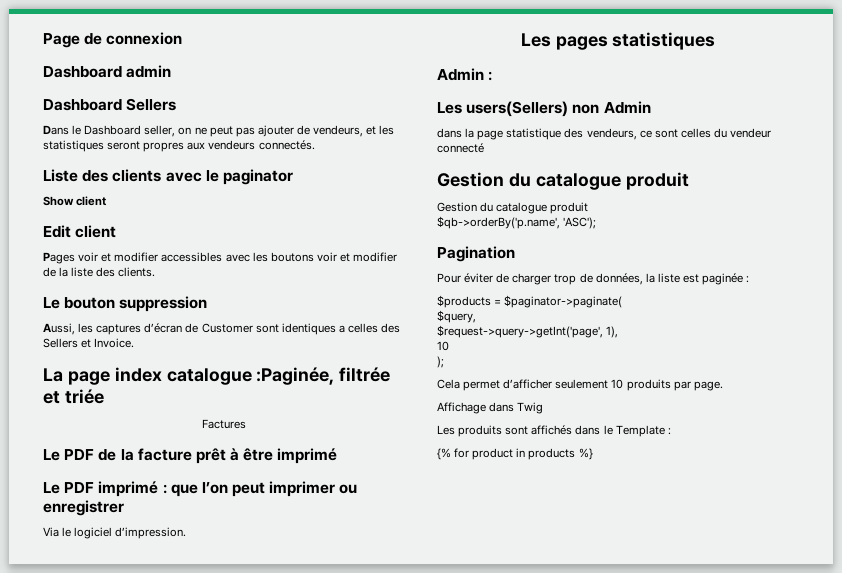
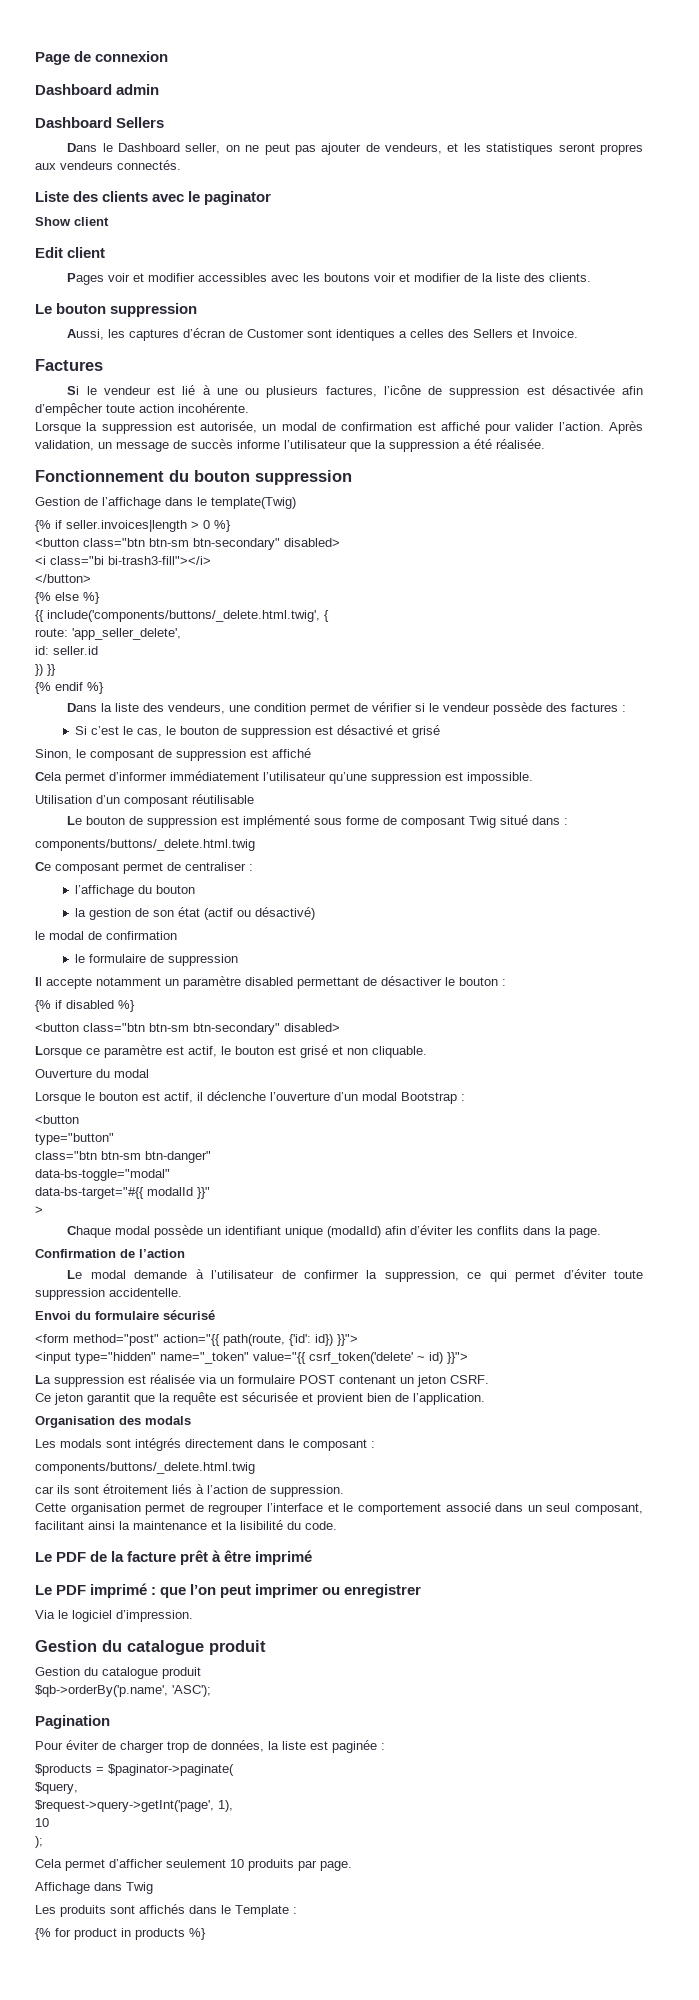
- La page index catalogue :Paginée, filtrée et triée
  Factures
+ Si le vendeur est lié à une ou plusieurs factures, l’icône de suppression est désactivée afin d’empêcher toute action incohérente.
+ Lorsque la suppression est autorisée, un modal de confirmation est affiché pour valider l’action. Après validation, un message de succès informe l’utilisateur que la suppression a été réalisée.
+ Fonctionnement du bouton suppression
+ Gestion de l’affichage dans le template(Twig)
+ {% if seller.invoices|length > 0 %}
+ <button class="btn btn-sm btn-secondary" disabled>
+ <i class="bi bi-trash3-fill"></i>
+ </button>
+ {% else %}
+ {{ include('components/buttons/_delete.html.twig', {
+ route: 'app_seller_delete',
+ id: seller.id
+ }) }}
+ {% endif %}
+ Dans la liste des vendeurs, une condition permet de vérifier si le vendeur possède des factures :
+ Si c’est le cas, le bouton de suppression est désactivé et grisé
+ Sinon, le composant de suppression est affiché
+ Cela permet d’informer immédiatement l’utilisateur qu’une suppression est impossible.
+ Utilisation d’un composant réutilisable
+ Le bouton de suppression est implémenté sous forme de composant Twig situé dans :
+ components/buttons/_delete.html.twig
+ Ce composant permet de centraliser :
+ l’affichage du bouton
+ la gestion de son état (actif ou désactivé)
+ le modal de confirmation
+ le formulaire de suppression
+ Il accepte notamment un paramètre disabled permettant de désactiver le bouton :
+ {% if disabled %}
+ <button class="btn btn-sm btn-secondary" disabled>
+ Lorsque ce paramètre est actif, le bouton est grisé et non cliquable.
+ Ouverture du modal
+ Lorsque le bouton est actif, il déclenche l’ouverture d’un modal Bootstrap :
+ <button
+ type="button"
+ class="btn btn-sm btn-danger"
+ data-bs-toggle="modal"
+ data-bs-target="#{{ modalId }}"
+ >
+ Chaque modal possède un identifiant unique (modalId) afin d’éviter les conflits dans la page.
+ Confirmation de l’action
+ Le modal demande à l’utilisateur de confirmer la suppression, ce qui permet d’éviter toute suppression accidentelle.
+ Envoi du formulaire sécurisé
+ <form method="post" action="{{ path(route, {'id': id}) }}">
+ <input type="hidden" name="_token" value="{{ csrf_token('delete' ~ id) }}">
+ La suppression est réalisée via un formulaire POST contenant un jeton CSRF.
+ Ce jeton garantit que la requête est sécurisée et provient bien de l’application.
+ Organisation des modals
+ Les modals sont intégrés directement dans le composant :
+ components/buttons/_delete.html.twig
+ car ils sont étroitement liés à l’action de suppression.
+ Cette organisation permet de regrouper l’interface et le comportement associé dans un seul composant, facilitant ainsi la maintenance et la lisibilité du code.
- Les pages statistiques
- Admin :
- Les users(Sellers) non Admin
- dans la page statistique des vendeurs, ce sont celles du vendeur connecté

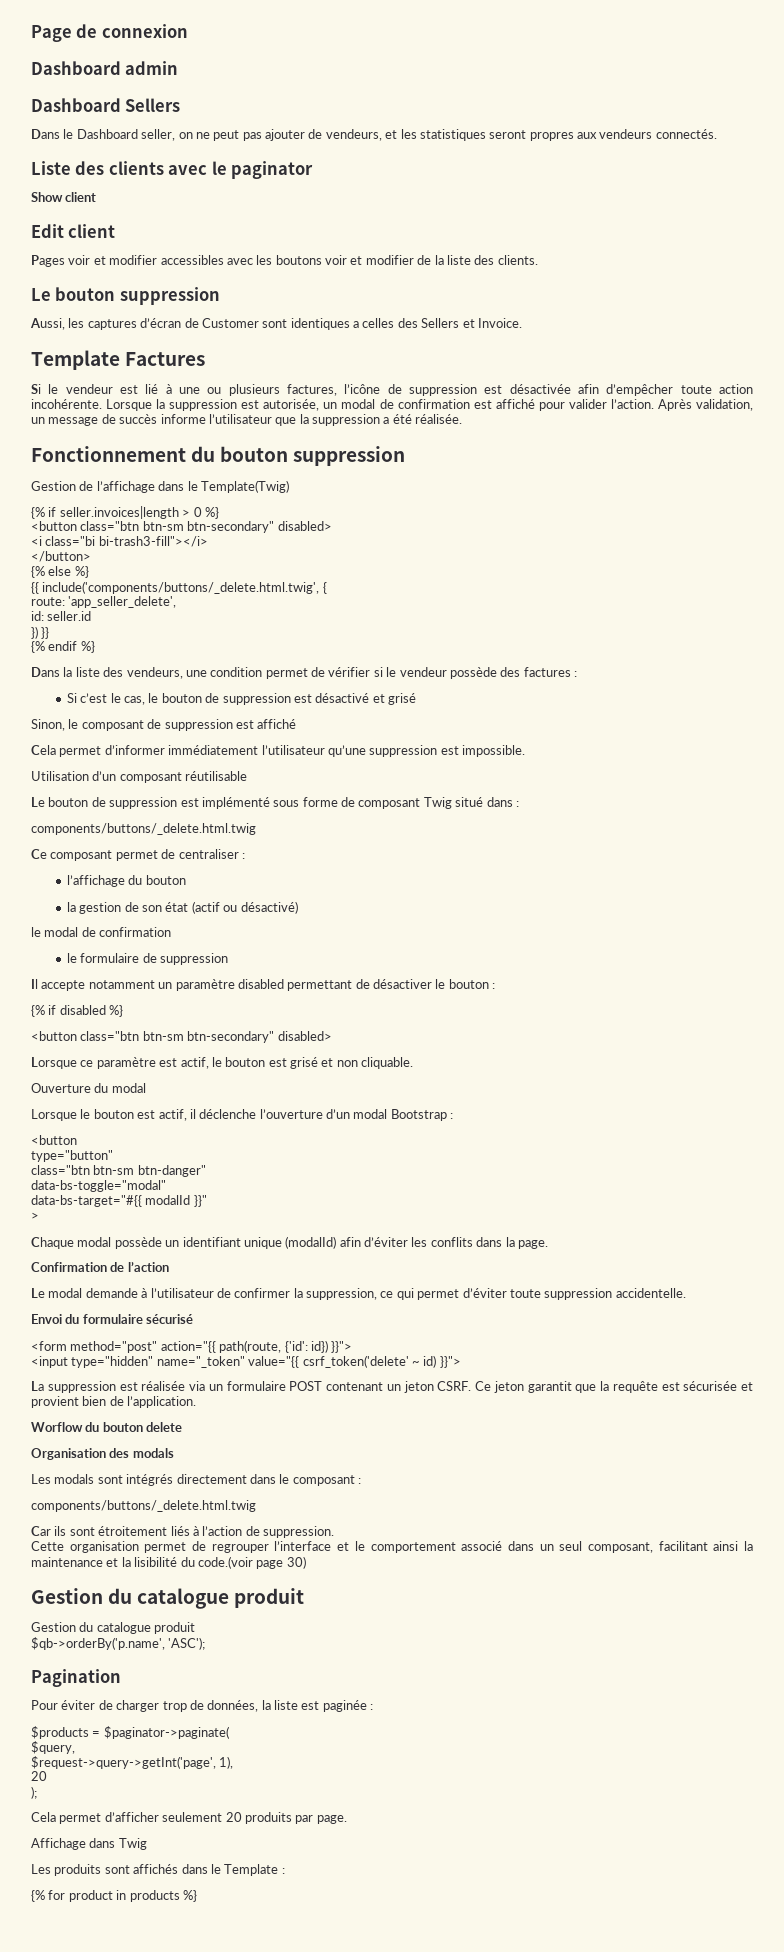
- Factures
+ Template Factures
- Si le vendeur est lié à une ou plusieurs factures, l’icône de suppression est désactivée afin d’empêcher toute action incohérente.
- Lorsque la suppression est autorisée, un modal de confirmation est affiché pour valider l’action.
+ Si le vendeur est lié à une ou plusieurs factures, l’icône de suppression est désactivée afin d’empêcher toute action incohérente. Lorsque la suppression est autorisée, un modal de confirmation est affiché pour valider l’action.
- Gestion de l’affichage dans le template(Twig)
+ Gestion de l’affichage dans le Template(Twig)
- La suppression est réalisée via un formulaire POST contenant un jeton CSRF.
- Ce jeton garantit que la requête est sécurisée et provient bien de l’application.
+ La suppression est réalisée via un formulaire POST contenant un jeton CSRF. Ce jeton garantit que la requête est sécurisée et provient bien de l’application.
+ Worflow du bouton delete
- car ils sont étroitement liés à l’action de suppression.
+ Car ils sont étroitement liés à l’action de suppression.
- Cette organisation permet de regrouper l’interface et le comportement associé dans un seul composant, facilitant ainsi la maintenance et la lisibilité du code.
- Le PDF de la facture prêt à être imprimé
- Le PDF imprimé : que l’on peut imprimer ou enregistrer
- Via le logiciel d’impression.
+ Cette organisation permet de regrouper l’interface et le comportement associé dans un seul composant, facilitant ainsi la maintenance et la lisibilité du code.(voir page 30)
  $request->query->getInt('page', 1),
- 10
+ 20
- Cela permet d’afficher seulement 10 produits par page.
+ Cela permet d’afficher seulement 20 produits par page.

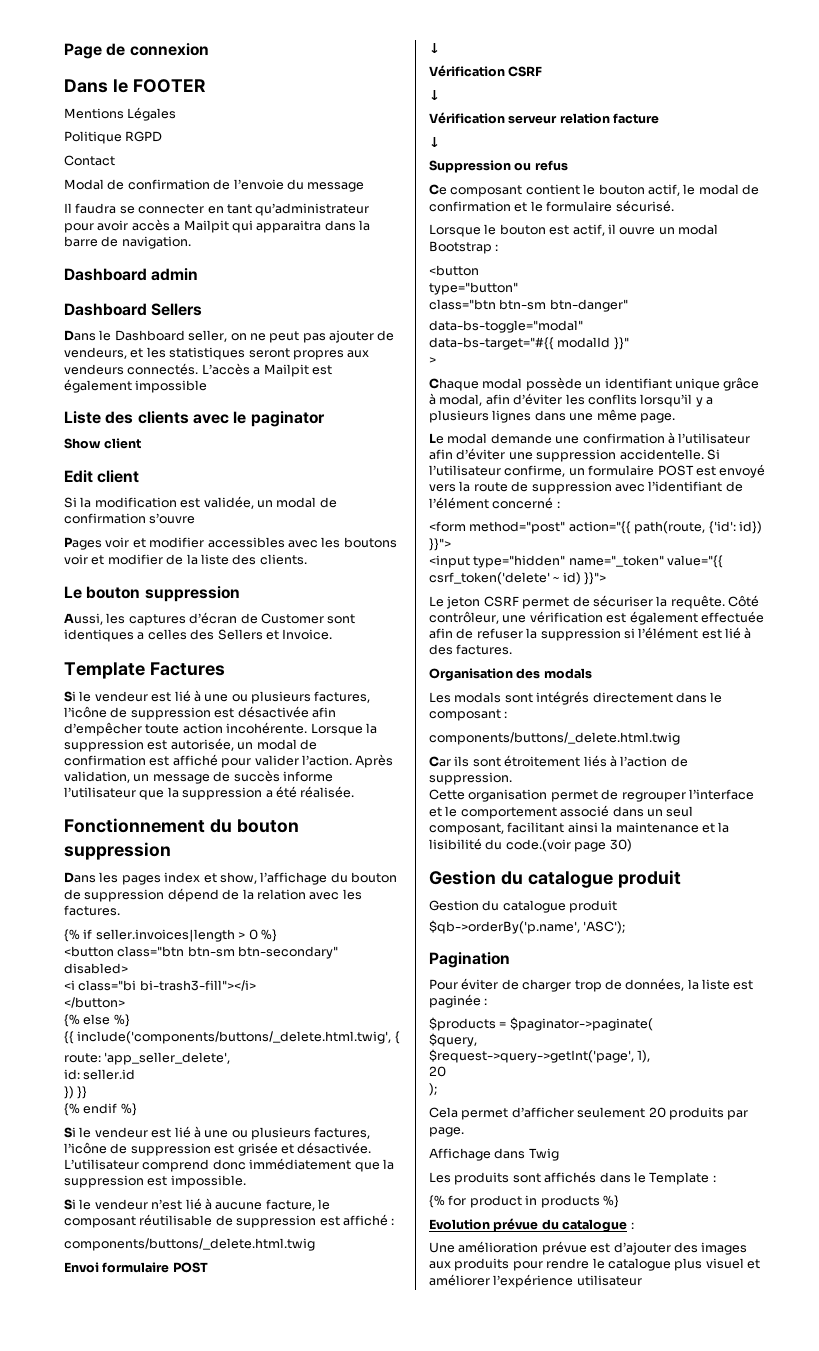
+ Dans le FOOTER
+ Mentions Légales
+ Politique RGPD
+ Contact
+ Modal de confirmation de l’envoie du message
+ Il faudra se connecter en tant qu’administrateur pour avoir accès a Mailpit qui apparaitra dans la barre de navigation.
+ L’accès a Mailpit est également impossible
+ Si la modification est validée, un modal de confirmation s’ouvre
- Gestion de l’affichage dans le Template(Twig)
+ Dans les pages index et show, l’affichage du bouton de suppression dépend de la relation avec les factures.
- Dans la liste des vendeurs, une condition permet de vérifier si le vendeur possède des factures :
- Si c’est le cas, le bouton de suppression est désactivé et grisé
- Sinon, le composant de suppression est affiché
- Cela permet d’informer immédiatement l’utilisateur qu’une suppression est impossible.
- Utilisation d’un composant réutilisable
- Le bouton de suppression est implémenté sous forme de composant Twig situé dans :
+ Si le vendeur est lié à une ou plusieurs factures, l’icône de suppression est grisée et désactivée. L’utilisateur comprend donc immédiatement que la suppression est impossible.
+ Si le vendeur n’est lié à aucune facture, le composant réutilisable de suppression est affiché :
  components/buttons/_delete.html.twig
- Ce composant permet de centraliser :
- l’affichage du bouton
- la gestion de son état (actif ou désactivé)
- le modal de confirmation
- le formulaire de suppression
- Il accepte notamment un paramètre disabled permettant de désactiver le bouton :
- {% if disabled %}
- <button class="btn btn-sm btn-secondary" disabled>
- Lorsque ce paramètre est actif, le bouton est grisé et non cliquable.
- Ouverture du modal
+ Envoi formulaire POST
+ ↓
+ Vérification CSRF
+ ↓
+ Vérification serveur relation facture
+ ↓
+ Suppression ou refus
+ Ce composant contient le bouton actif, le modal de confirmation et le formulaire sécurisé.
- Lorsque le bouton est actif, il déclenche l’ouverture d’un modal Bootstrap :
+ Lorsque le bouton est actif, il ouvre un modal Bootstrap :
- Chaque modal possède un identifiant unique (modalId) afin d’éviter les conflits dans la page.
- Confirmation de l’action
- Le modal demande à l’utilisateur de confirmer la suppression, ce qui permet d’éviter toute suppression accidentelle.
- Envoi du formulaire sécurisé
+ Chaque modal possède un identifiant unique grâce à modal, afin d’éviter les conflits lorsqu’il y a plusieurs lignes dans une même page.
+ Le modal demande une confirmation à l’utilisateur afin d’éviter une suppression accidentelle. Si l’utilisateur confirme, un formulaire POST est envoyé vers la route de suppression avec l’identifiant de l’élément concerné :
- La suppression est réalisée via un formulaire POST contenant un jeton CSRF. Ce jeton garantit que la requête est sécurisée et provient bien de l’application.
- Worflow du bouton delete
+ Le jeton CSRF permet de sécuriser la requête. Côté contrôleur, une vérification est également effectuée afin de refuser la suppression si l’élément est lié à des factures.
+ Evolution prévue du catalogue :
+ Une amélioration prévue est d’ajouter des images aux produits pour rendre le catalogue plus visuel et améliorer l’expérience utilisateur

